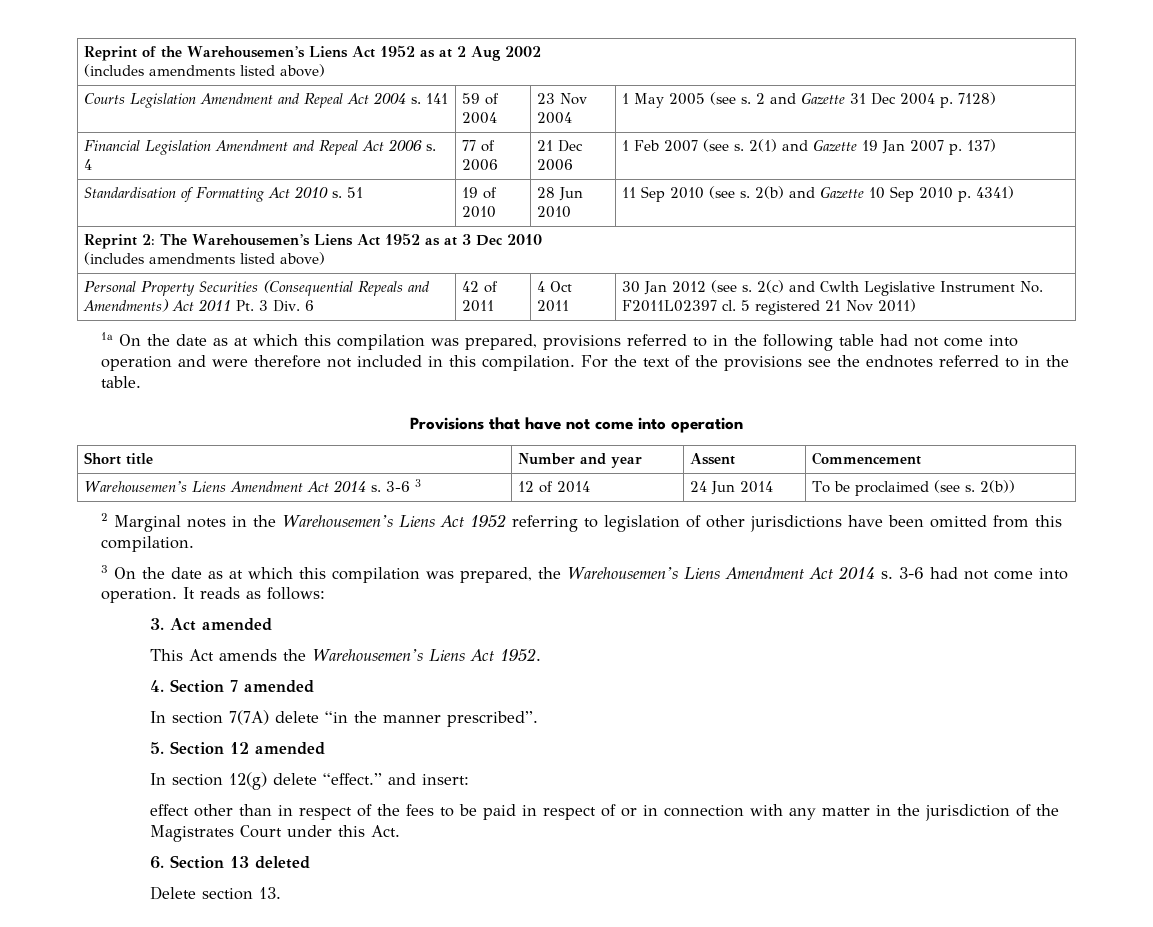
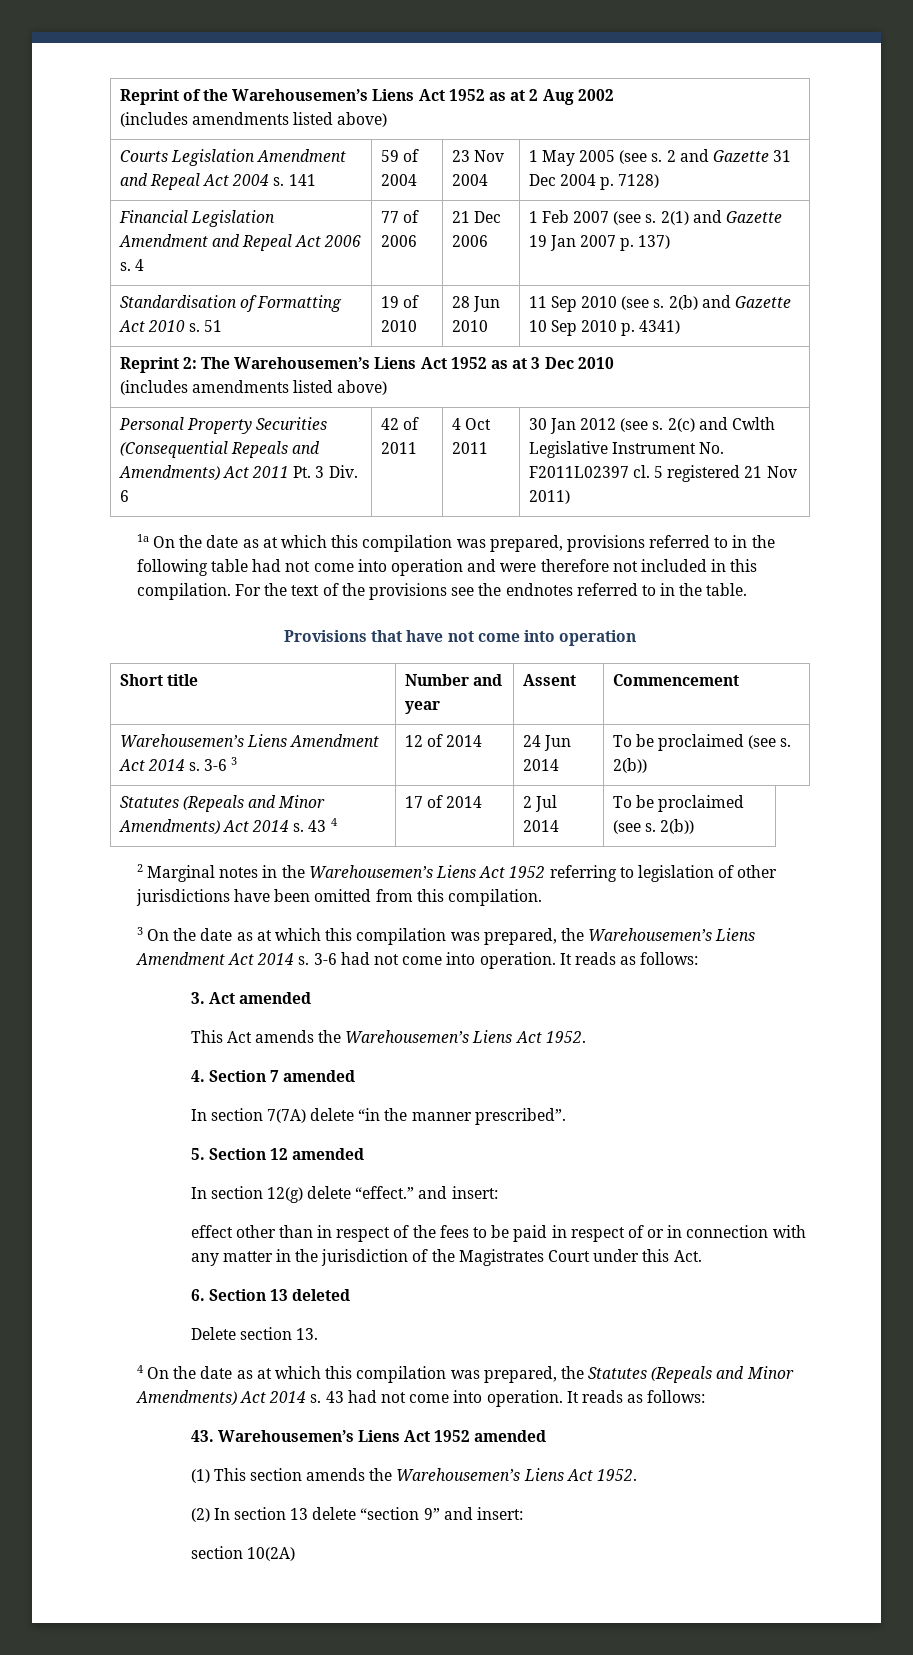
+ Statutes (Repeals and Minor Amendments) Act 2014 s. 43 4 | 17 of 2014 | 2 Jul 2014 | To be proclaimed (see s. 2(b))
+ 4 On the date as at which this compilation was prepared, the Statutes (Repeals and Minor Amendments) Act 2014 s. 43 had not come into operation. It reads as follows:
+ 43. Warehousemen’s Liens Act 1952 amended
+ (1) This section amends the Warehousemen’s Liens Act 1952.
+ (2) In section 13 delete “section 9” and insert:
+ section 10(2A)

